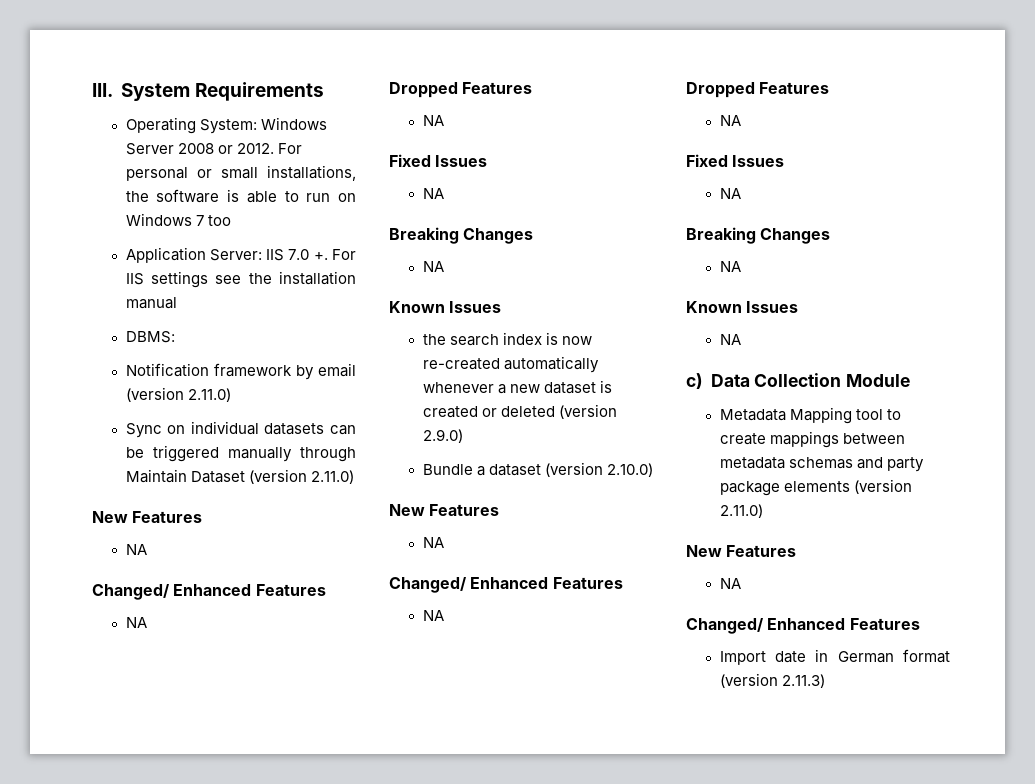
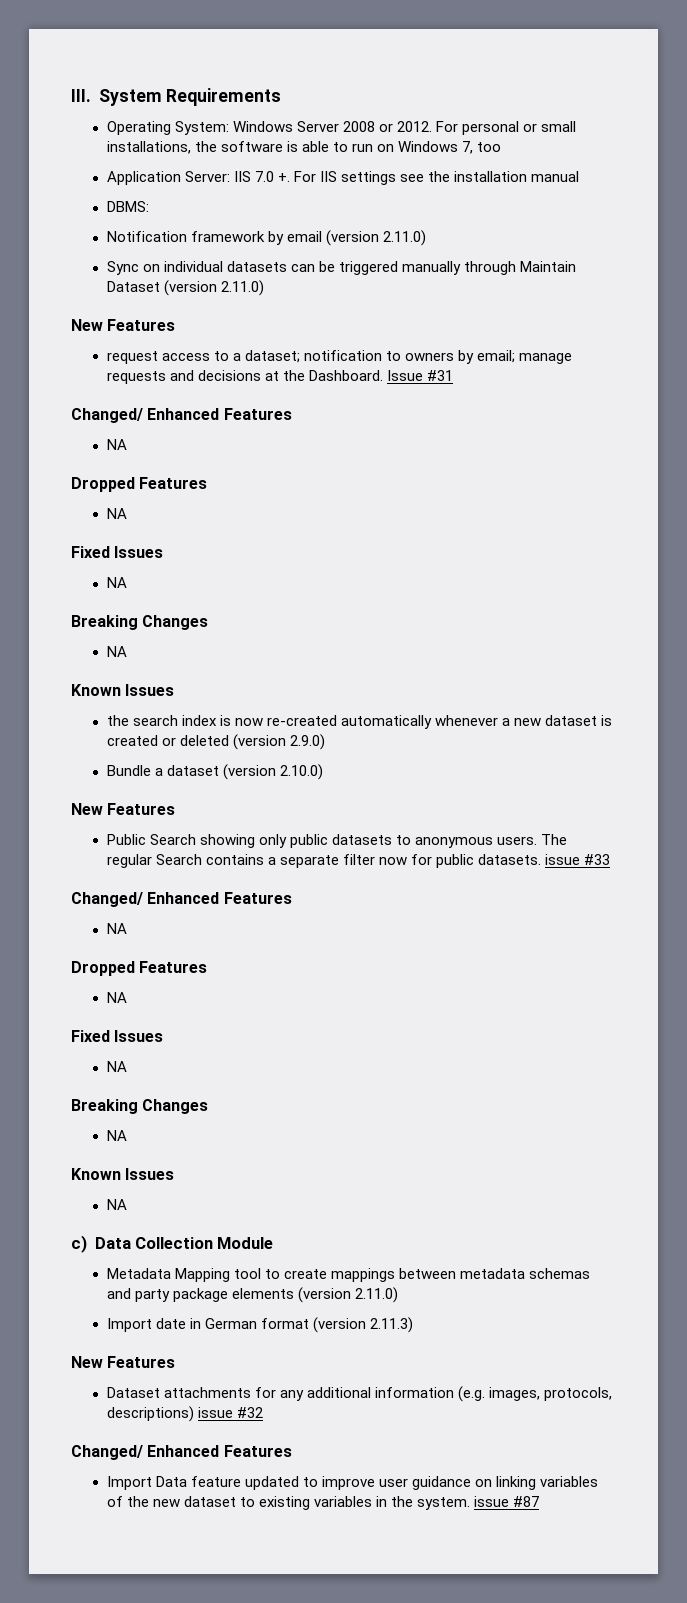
- For personal or small installations, the software is able to run on Windows 7 too
+ For personal or small installations, the software is able to run on Windows 7, too
  Sync on individual datasets can be triggered manually through Maintain Dataset (version 2.11.0)
  New Features
- NA
+ request access to a dataset; notification to owners by email; manage requests and decisions at the Dashboard. Issue #31
  Bundle a dataset (version 2.10.0)
  New Features
- NA
+ Public Search showing only public datasets to anonymous users. The regular Search contains a separate filter now for public datasets. issue #33
  Metadata Mapping tool to create mappings between metadata schemas and party package elements (version 2.11.0)
- New Features
- NA
- Changed/ Enhanced Features
  Import date in German format (version 2.11.3)
+ New Features
+ Dataset attachments for any additional information (e.g. images, protocols, descriptions) issue #32
+ Changed/ Enhanced Features
+ Import Data feature updated to improve user guidance on linking variables of the new dataset to existing variables in the system. issue #87

